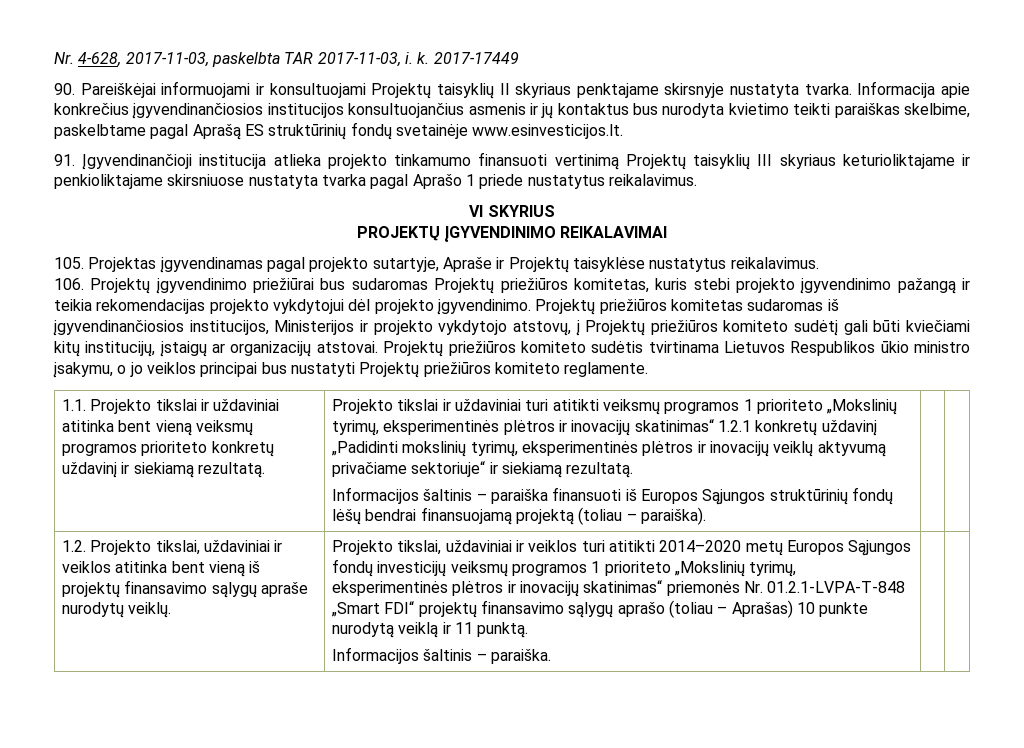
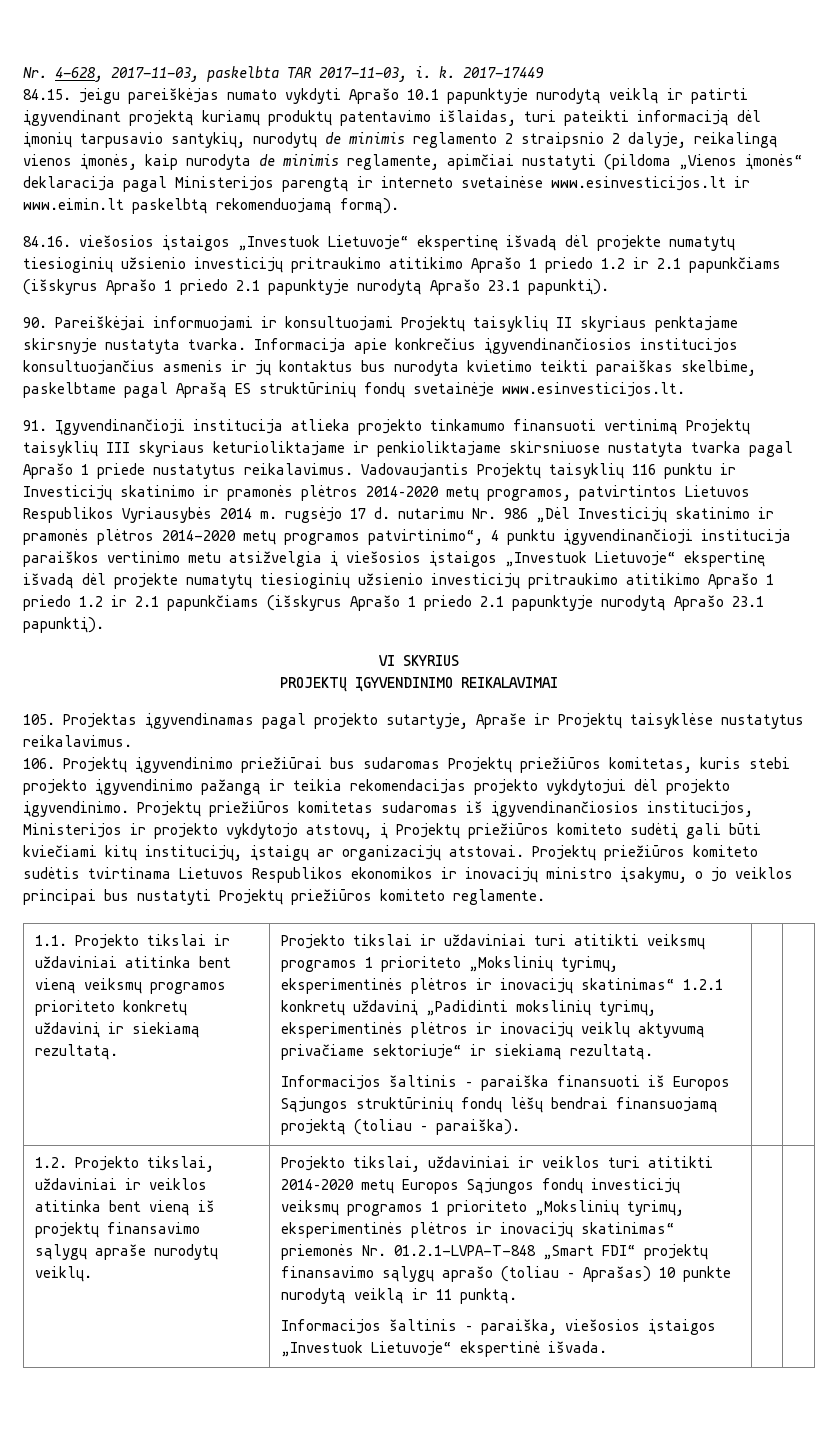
+ 84.15. jeigu pareiškėjas numato vykdyti Aprašo 10.1 papunktyje nurodytą veiklą ir patirti įgyvendinant projektą kuriamų produktų patentavimo išlaidas, turi pateikti informaciją dėl įmonių tarpusavio santykių, nurodytų de minimis reglamento 2 straipsnio 2 dalyje, reikalingą vienos įmonės, kaip nurodyta de minimis reglamente, apimčiai nustatyti (pildoma „Vienos įmonės“ deklaracija pagal Ministerijos parengtą ir interneto svetainėse www.esinvesticijos.lt ir www.eimin.lt paskelbtą rekomenduojamą formą).
+ 84.16. viešosios įstaigos „Investuok Lietuvoje“ ekspertinę išvadą dėl projekte numatytų tiesioginių užsienio investicijų pritraukimo atitikimo Aprašo 1 priedo 1.2 ir 2.1 papunkčiams (išskyrus Aprašo 1 priedo 2.1 papunktyje nurodytą Aprašo 23.1 papunktį).
+ Vadovaujantis Projektų taisyklių 116 punktu ir Investicijų skatinimo ir pramonės plėtros 2014–2020 metų programos, patvirtintos Lietuvos Respublikos Vyriausybės 2014 m. rugsėjo 17 d. nutarimu Nr. 986 „Dėl Investicijų skatinimo ir pramonės plėtros 2014-2020 metų programos patvirtinimo“, 4 punktu įgyvendinančioji institucija paraiškos vertinimo metu atsižvelgia į viešosios įstaigos „Investuok Lietuvoje“ ekspertinę išvadą dėl projekte numatytų tiesioginių užsienio investicijų pritraukimo atitikimo Aprašo 1 priedo 1.2 ir 2.1 papunkčiams (išskyrus Aprašo 1 priedo 2.1 papunktyje nurodytą Aprašo 23.1 papunktį).
- Projektų priežiūros komiteto sudėtis tvirtinama Lietuvos Respublikos ūkio ministro įsakymu, o jo veiklos principai bus nustatyti Projektų priežiūros komiteto reglamente.
+ Projektų priežiūros komiteto sudėtis tvirtinama Lietuvos Respublikos ekonomikos ir inovacijų ministro įsakymu, o jo veiklos principai bus nustatyti Projektų priežiūros komiteto reglamente.
- Informacijos šaltinis – paraiška.
+ Informacijos šaltinis – paraiška, viešosios įstaigos „Investuok Lietuvoje“ ekspertinė išvada.

